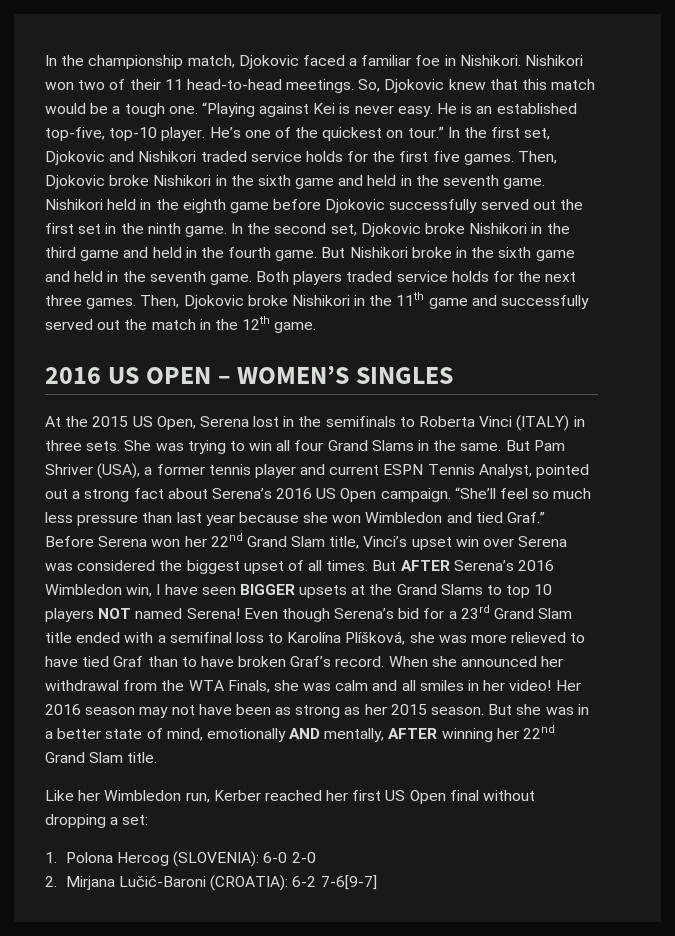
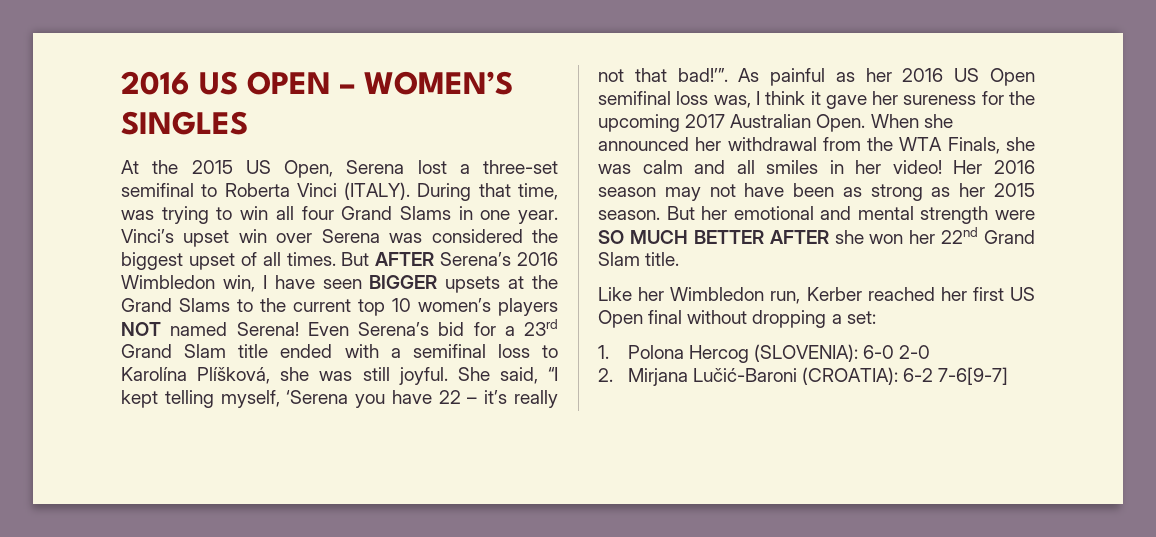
- In the championship match, Djokovic faced a familiar foe in Nishikori. Nishikori won two of their 11 head-to-head meetings. So, Djokovic knew that this match would be a tough one. “Playing against Kei is never easy. He is an established top-five, top-10 player. He’s one of the quickest on tour.” In the first set, Djokovic and Nishikori traded service holds for the first five games. Then, Djokovic broke Nishikori in the sixth game and held in the seventh game. Nishikori held in the eighth game before Djokovic successfully served out the first set in the ninth game. In the second set, Djokovic broke Nishikori in the third game and held in the fourth game. But Nishikori broke in the sixth game and held in the seventh game. Both players traded service holds for the next three games. Then, Djokovic broke Nishikori in the 11th game and successfully served out the match in the 12th game.
- At the 2015 US Open, Serena lost in the semifinals to Roberta Vinci (ITALY) in three sets. She was trying to win all four Grand Slams in the same. But Pam Shriver (USA), a former tennis player and current ESPN Tennis Analyst, pointed out a strong fact about Serena’s 2016 US Open campaign. “She’ll feel so much less pressure than last year because she won Wimbledon and tied Graf.” Before Serena won her 22nd Grand Slam title, Vinci’s upset win over Serena was considered the biggest upset of all times.
+ At the 2015 US Open, Serena lost a three-set semifinal to Roberta Vinci (ITALY). During that time, was trying to win all four Grand Slams in one year. Vinci’s upset win over Serena was considered the biggest upset of all times.
- But AFTER Serena’s 2016 Wimbledon win, I have seen BIGGER upsets at the Grand Slams to top 10 players NOT named Serena!
+ But AFTER Serena’s 2016 Wimbledon win, I have seen BIGGER upsets at the Grand Slams to the current top 10 women’s players NOT named Serena!
- Even though Serena’s bid for a 23rd Grand Slam title ended with a semifinal loss to Karolína Plíšková, she was more relieved to have tied Graf than to have broken Graf’s record.
+ Even Serena’s bid for a 23rd Grand Slam title ended with a semifinal loss to Karolína Plíšková, she was still joyful. She said, “I kept telling myself, ‘Serena you have 22 – it’s really not that bad!’”. As painful as her 2016 US Open semifinal loss was, I think it gave her sureness for the upcoming 2017 Australian Open.
- But she was in a better state of mind, emotionally AND mentally, AFTER winning her 22nd Grand Slam title.
+ But her emotional and mental strength were SO MUCH BETTER AFTER she won her 22nd Grand Slam title.

